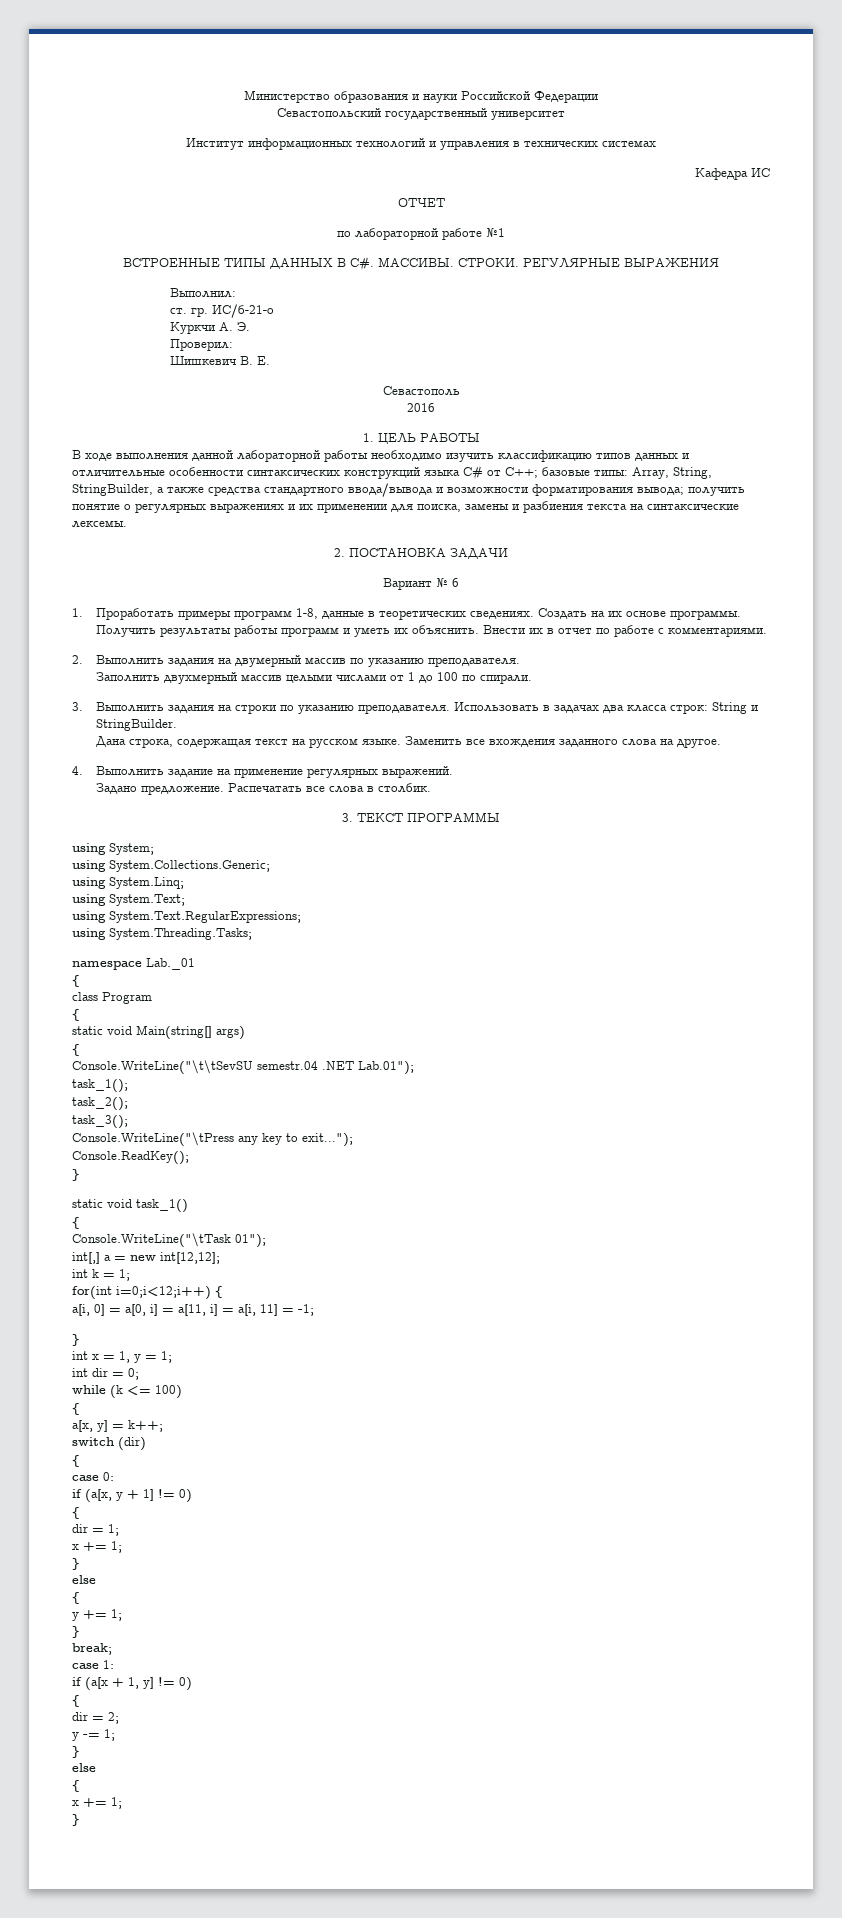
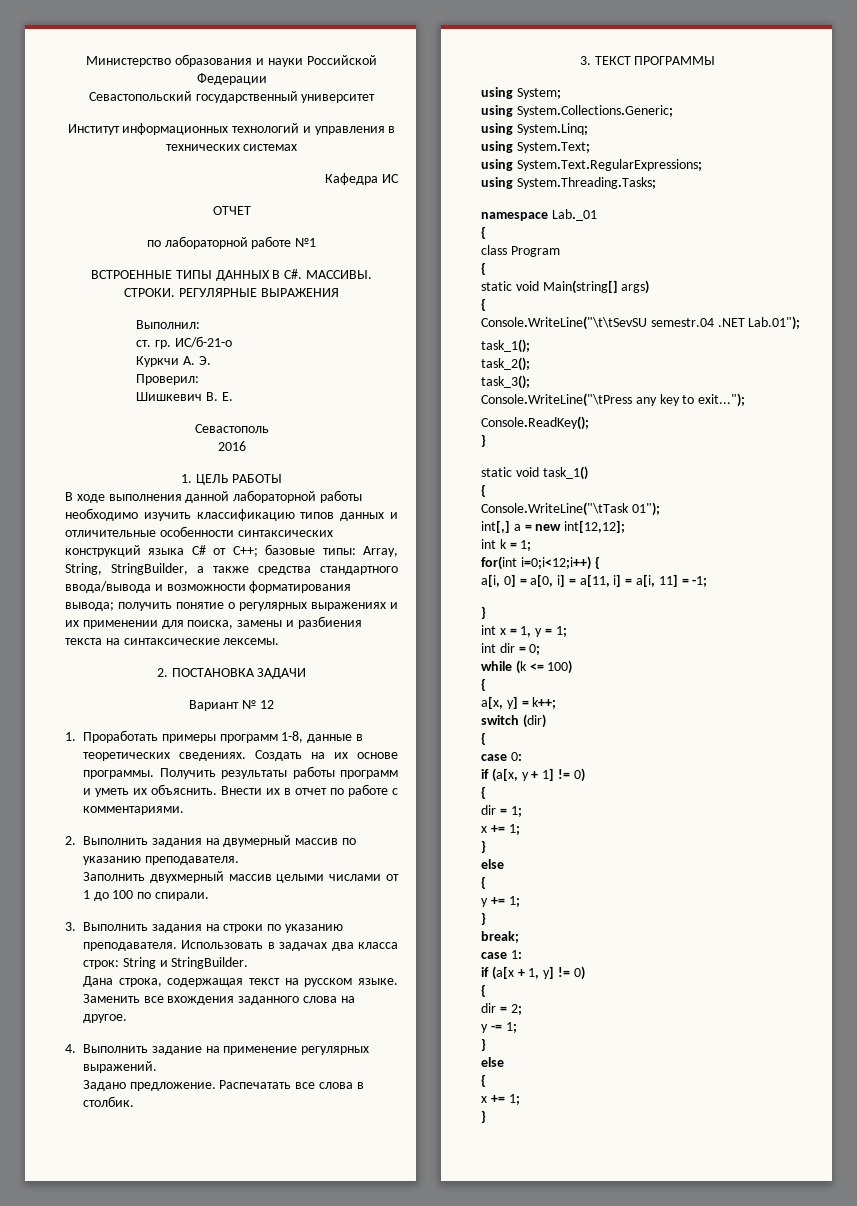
- Вариант № 6
+ Вариант № 12

